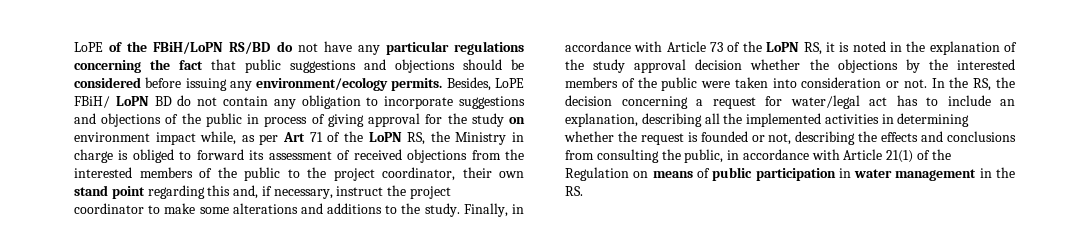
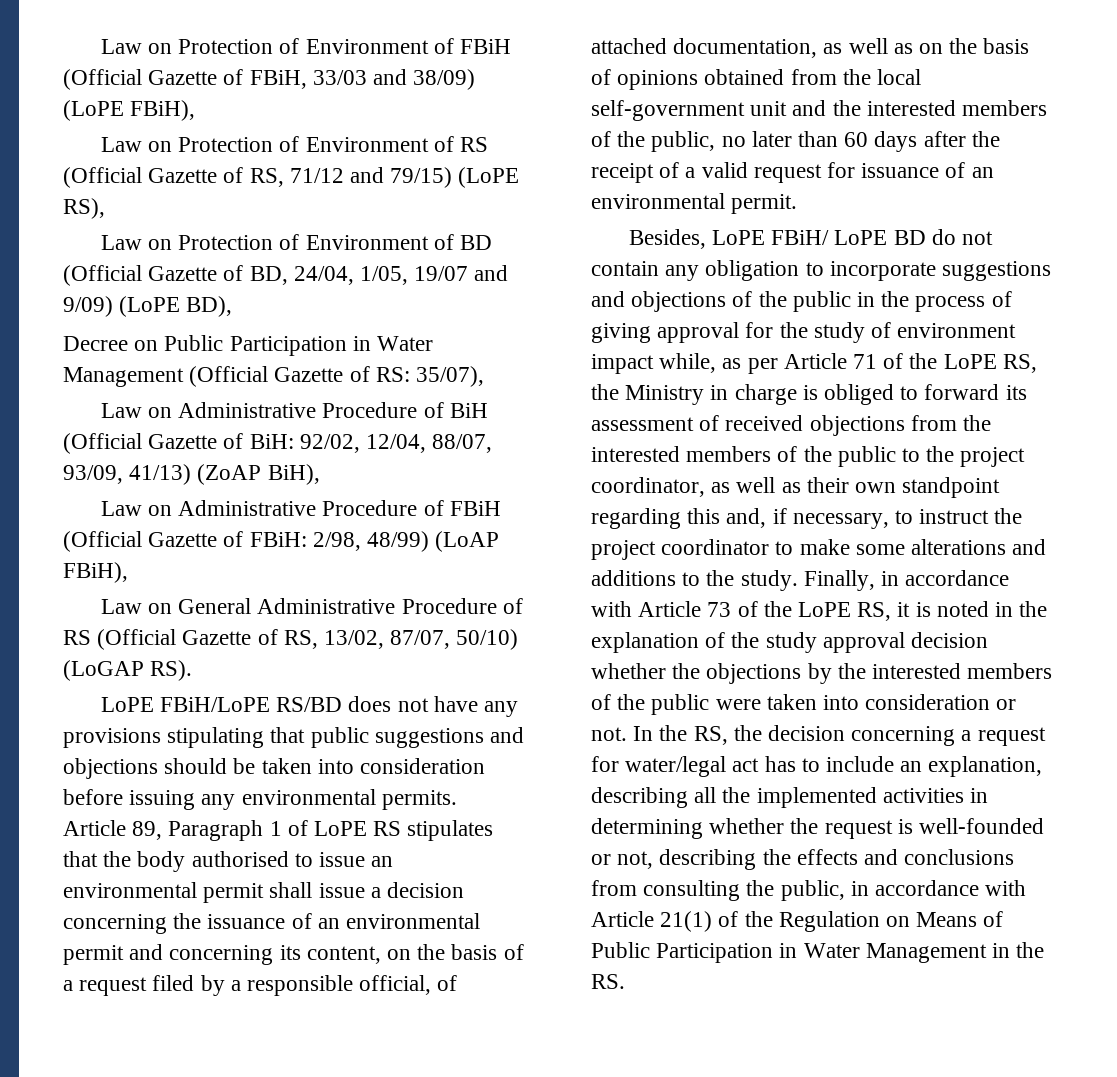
- LoPE of the FBiH/LoPN RS/BD do not have any particular regulations concerning the fact that public suggestions and objections should be considered before issuing any environment/ecology permits. Besides, LoPE FBiH/ LoPN BD do not contain any obligation to incorporate suggestions and objections of the public in process of giving approval for the study on environment impact while, as per Art 71 of the LoPN RS, the Ministry in charge is obliged to forward its assessment of received objections from the interested members of the public to the project coordinator, their own stand point regarding this and, if necessary, instruct the project coordinator to make some alterations and additions to the study.
+ Law on Protection of Environment of FBiH (Official Gazette of FBiH, 33/03 and 38/09) (LoPE FBiH),
+ Law on Protection of Environment of RS (Official Gazette of RS, 71/12 and 79/15) (LoPE RS),
+ Law on Protection of Environment of BD (Official Gazette of BD, 24/04, 1/05, 19/07 and 9/09) (LoPE BD),
+ Decree on Public Participation in Water Management (Official Gazette of RS: 35/07),
+ Law on Administrative Procedure of BiH (Official Gazette of BiH: 92/02, 12/04, 88/07, 93/09, 41/13) (ZoAP BiH),
+ Law on Administrative Procedure of FBiH (Official Gazette of FBiH: 2/98, 48/99) (LoAP FBiH),
+ Law on General Administrative Procedure of RS (Official Gazette of RS, 13/02, 87/07, 50/10) (LoGAP RS).
+ LoPE FBiH/LoPE RS/BD does not have any provisions stipulating that public suggestions and objections should be taken into consideration before issuing any environmental permits. Article 89, Paragraph 1 of LoPE RS stipulates that the body authorised to issue an environmental permit shall issue a decision concerning the issuance of an environmental permit and concerning its content, on the basis of a request filed by a responsible official, of attached documentation, as well as on the basis of opinions obtained from the local self-government unit and the interested members of the public, no later than 60 days after the receipt of a valid request for issuance of an environmental permit.
+ Besides, LoPE FBiH/ LoPE BD do not contain any obligation to incorporate suggestions and objections of the public in the process of giving approval for the study of environment impact while, as per Article 71 of the LoPE RS, the Ministry in charge is obliged to forward its assessment of received objections from the interested members of the public to the project coordinator, as well as their own standpoint regarding this and, if necessary, to instruct the project coordinator to make some alterations and additions to the study.
- Finally, in accordance with Article 73 of the LoPN RS, it is noted in the explanation of the study approval decision whether the objections by the interested members of the public were taken into consideration or not.
+ Finally, in accordance with Article 73 of the LoPE RS, it is noted in the explanation of the study approval decision whether the objections by the interested members of the public were taken into consideration or not.
- In the RS, the decision concerning a request for water/legal act has to include an explanation, describing all the implemented activities in determining whether the request is founded or not, describing the effects and conclusions from consulting the public, in accordance with Article 21(1) of the Regulation on means of public participation in water management in the RS.
+ In the RS, the decision concerning a request for water/legal act has to include an explanation, describing all the implemented activities in determining whether the request is well-founded or not, describing the effects and conclusions from consulting the public, in accordance with Article 21(1) of the Regulation on Means of Public Participation in Water Management in the RS.

